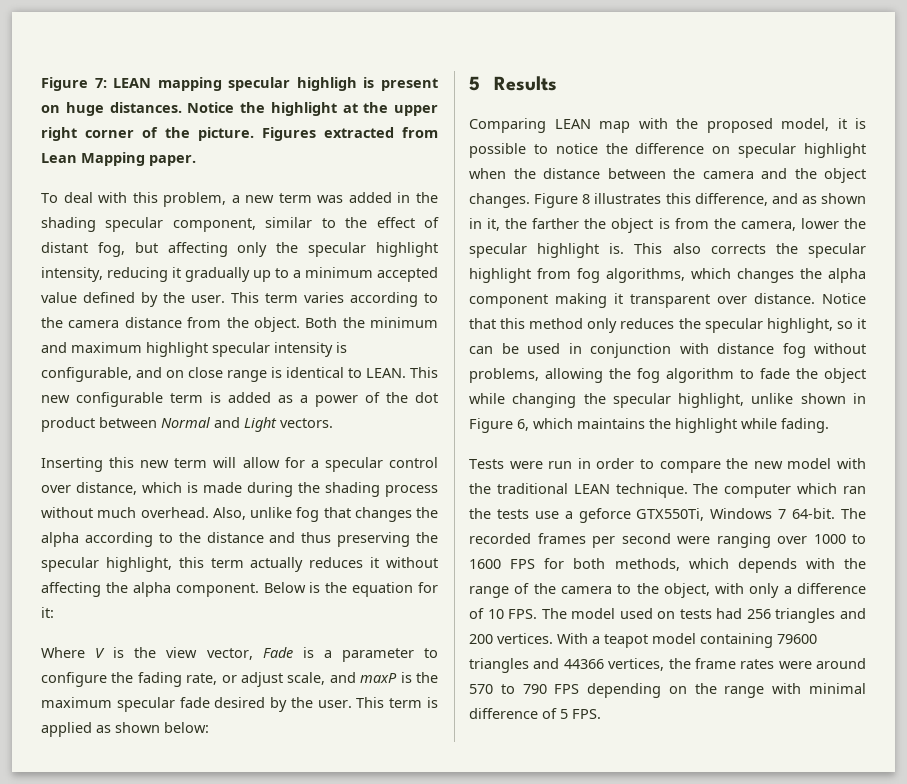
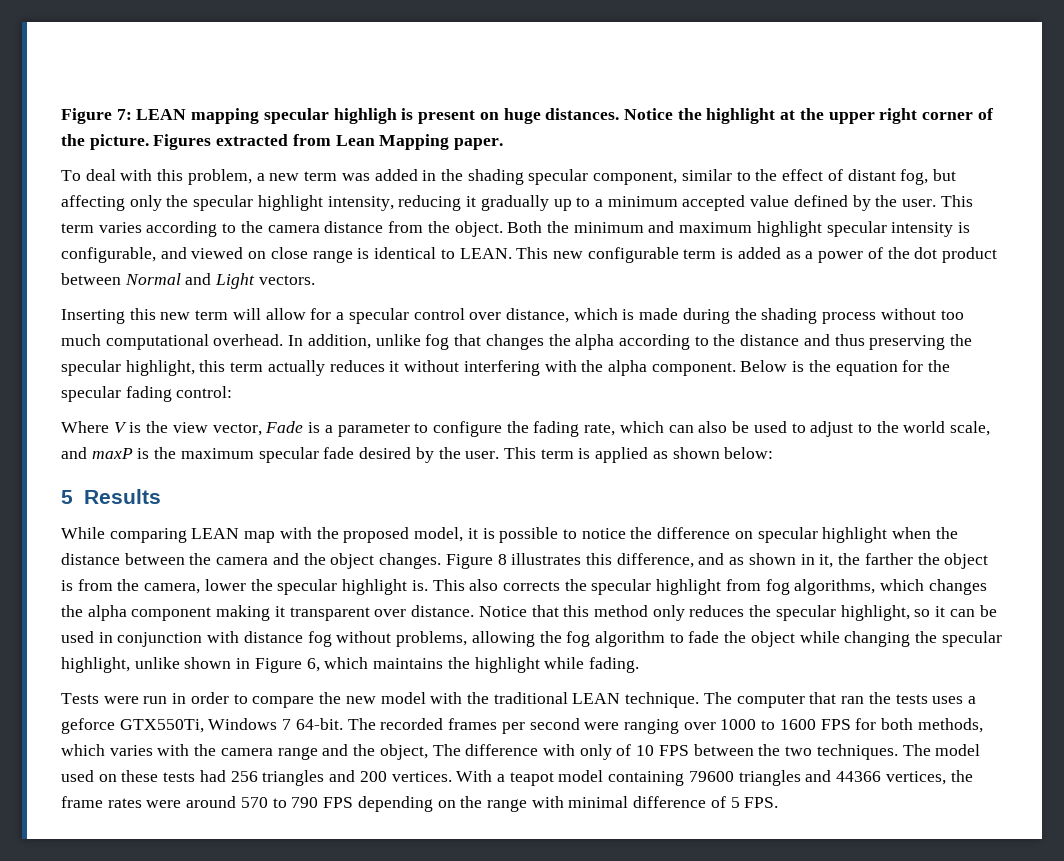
- Both the minimum and maximum highlight specular intensity is configurable, and on close range is identical to LEAN.
+ Both the minimum and maximum highlight specular intensity is configurable, and viewed on close range is identical to LEAN.
- Inserting this new term will allow for a specular control over distance, which is made during the shading process without much overhead. Also, unlike fog that changes the alpha according to the distance and thus preserving the specular highlight, this term actually reduces it without affecting the alpha component.
+ Inserting this new term will allow for a specular control over distance, which is made during the shading process without too much computational overhead. In addition, unlike fog that changes the alpha according to the distance and thus preserving the specular highlight, this term actually reduces it without interfering with the alpha component.
- Below is the equation for it:
+ Below is the equation for the specular fading control:
- Where V is the view vector, Fade is a parameter to configure the fading rate, or adjust scale, and maxP is the maximum specular fade desired by the user.
+ Where V is the view vector, Fade is a parameter to configure the fading rate, which can also be used to adjust to the world scale, and maxP is the maximum specular fade desired by the user.
- Comparing LEAN map with the proposed model, it is possible to notice the difference on specular highlight when the distance between the camera and the object changes.
+ While comparing LEAN map with the proposed model, it is possible to notice the difference on specular highlight when the distance between the camera and the object changes.
- The computer which ran the tests use a geforce GTX550Ti, Windows 7 64-bit.
+ The computer that ran the tests uses a geforce GTX550Ti, Windows 7 64-bit.
- The recorded frames per second were ranging over 1000 to 1600 FPS for both methods, which depends with the range of the camera to the object, with only a difference of 10 FPS. The model used on tests had 256 triangles and 200 vertices.
+ The recorded frames per second were ranging over 1000 to 1600 FPS for both methods, which varies with the camera range and the object, The difference with only of 10 FPS between the two techniques. The model used on these tests had 256 triangles and 200 vertices.

